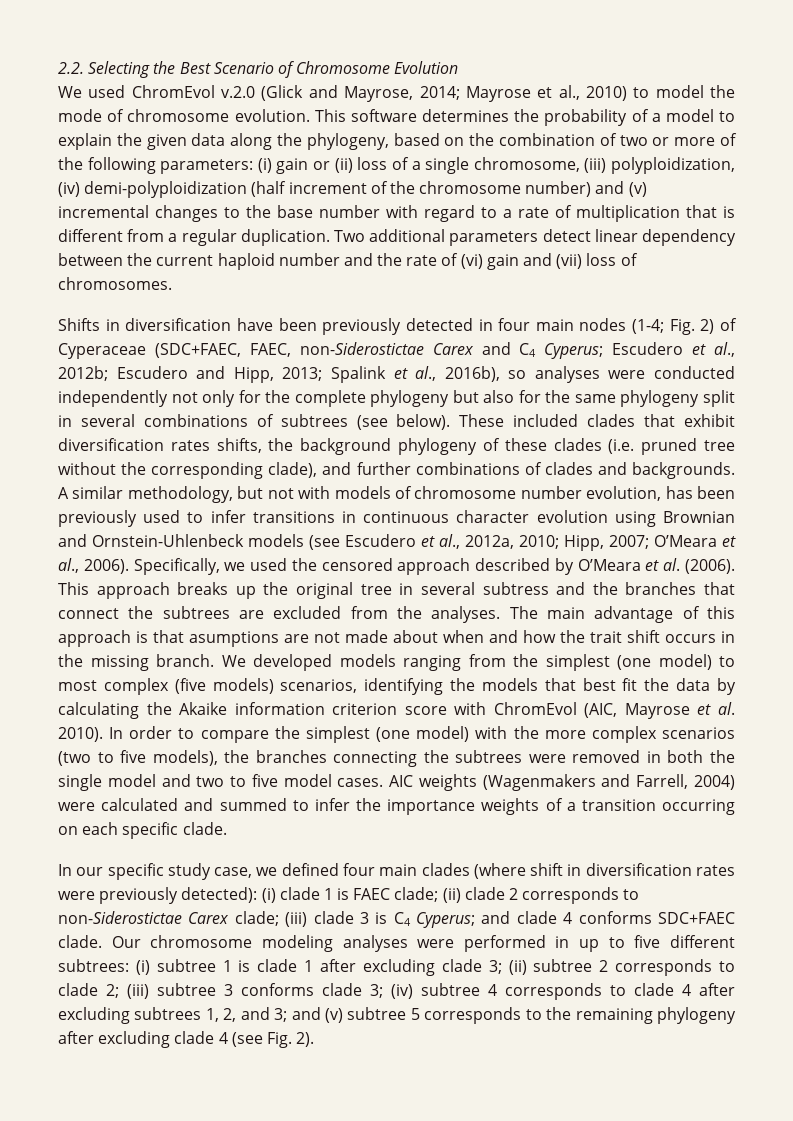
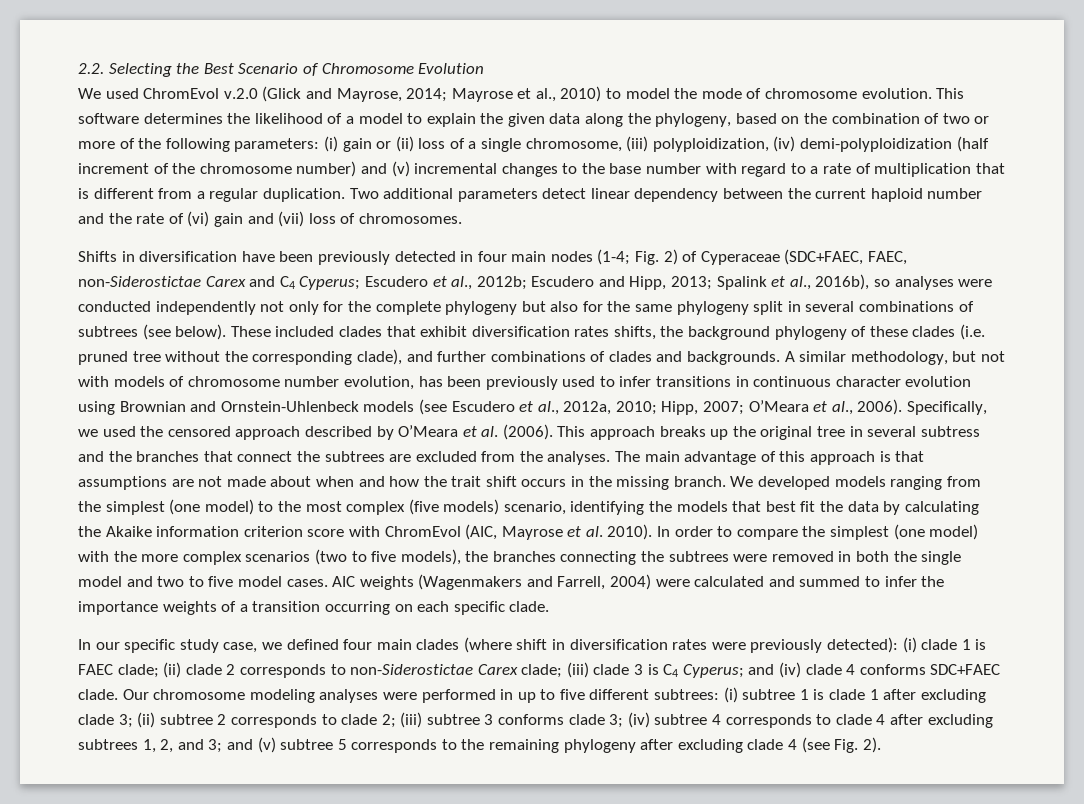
- This software determines the probability of a model to explain the given data along the phylogeny, based on the combination of two or more of the following parameters:
+ This software determines the likelihood of a model to explain the given data along the phylogeny, based on the combination of two or more of the following parameters:
- The main advantage of this approach is that asumptions are not made about when and how the trait shift occurs in the missing branch.
+ The main advantage of this approach is that assumptions are not made about when and how the trait shift occurs in the missing branch.
- We developed models ranging from the simplest (one model) to most complex (five models) scenarios, identifying the models that best fit the data by calculating the Akaike information criterion score with ChromEvol (AIC, Mayrose et al. 2010).
+ We developed models ranging from the simplest (one model) to the most complex (five models) scenario, identifying the models that best fit the data by calculating the Akaike information criterion score with ChromEvol (AIC, Mayrose et al. 2010).
- In our specific study case, we defined four main clades (where shift in diversification rates were previously detected): (i) clade 1 is FAEC clade; (ii) clade 2 corresponds to non-Siderostictae Carex clade; (iii) clade 3 is C4 Cyperus; and clade 4 conforms SDC+FAEC clade.
+ In our specific study case, we defined four main clades (where shift in diversification rates were previously detected): (i) clade 1 is FAEC clade; (ii) clade 2 corresponds to non-Siderostictae Carex clade; (iii) clade 3 is C4 Cyperus; and (iv) clade 4 conforms SDC+FAEC clade.

